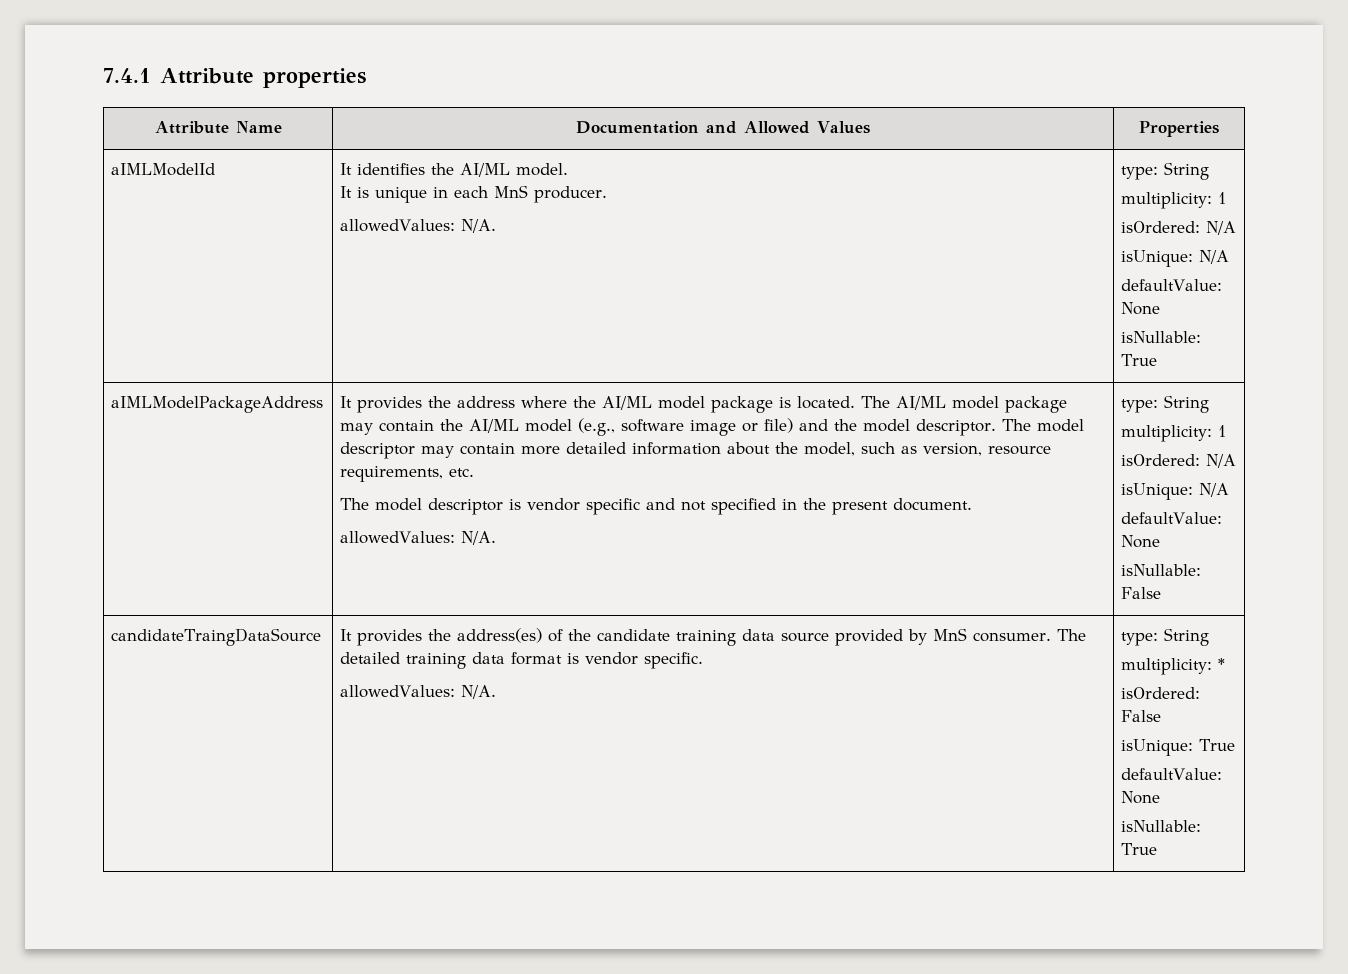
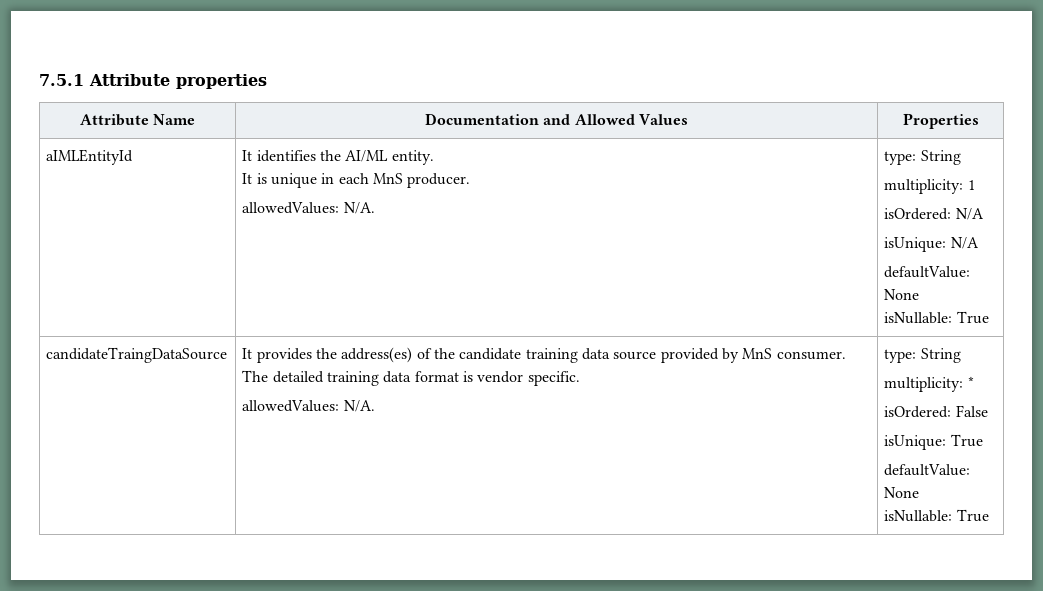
- 7.4.1 Attribute properties
+ 7.5.1 Attribute properties
- aIMLModelId | It identifies the AI/ML model.
+ aIMLEntityId | It identifies the AI/ML entity.
- aIMLModelPackageAddress | It provides the address where the AI/ML model package is located. The AI/ML model package may contain the AI/ML model (e.g., software image or file) and the model descriptor. The model descriptor may contain more detailed information about the model, such as version, resource requirements, etc.
- The model descriptor is vendor specific and not specified in the present document.
- allowedValues: N/A. | type: String
- multiplicity: 1
- isOrdered: N/A
- isUnique: N/A
- defaultValue: None
- isNullable: False

